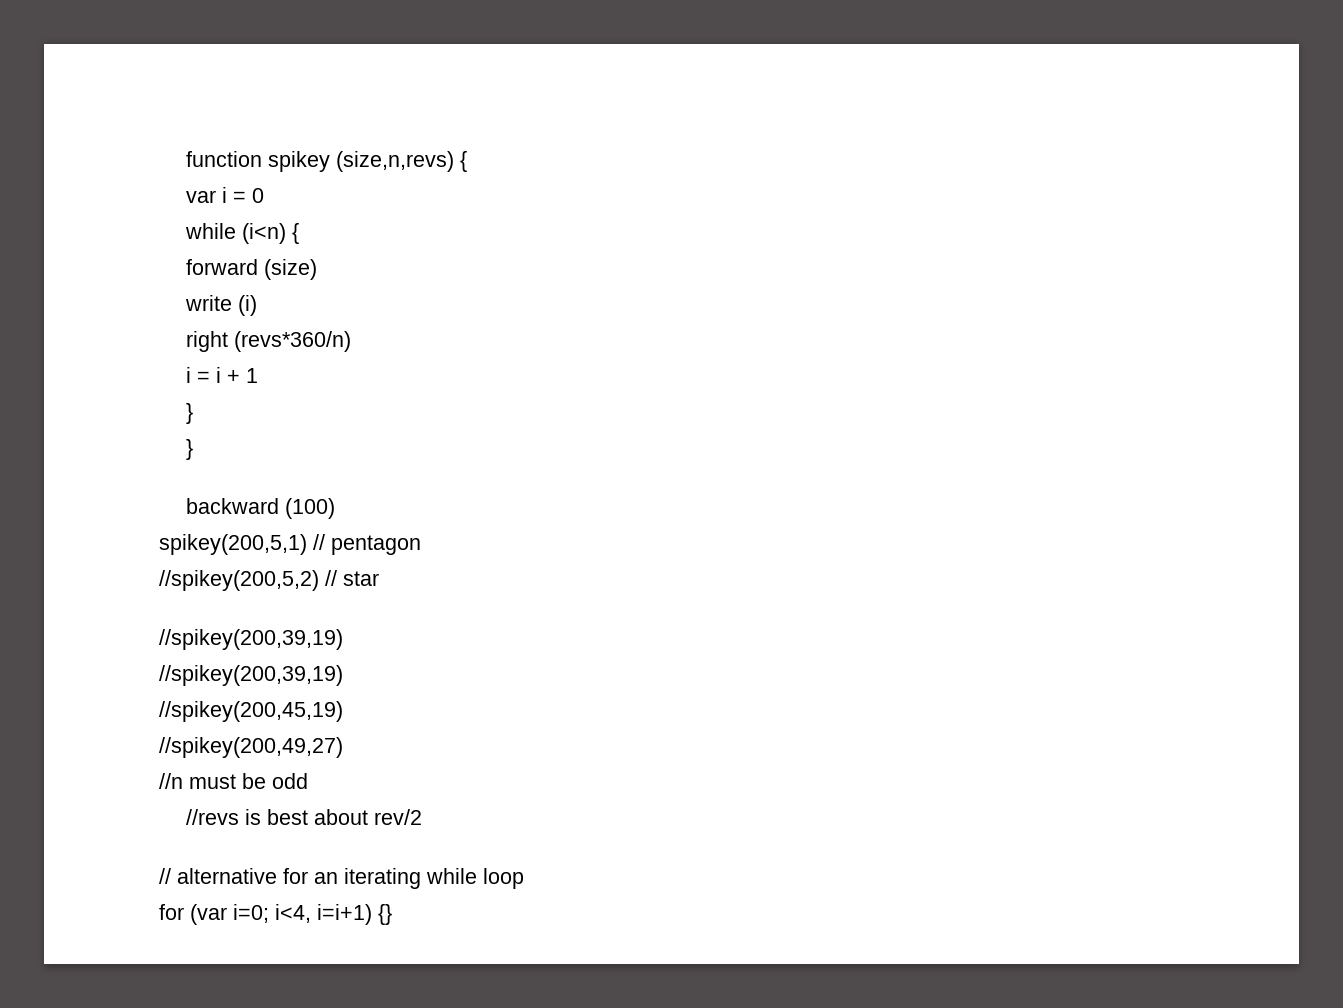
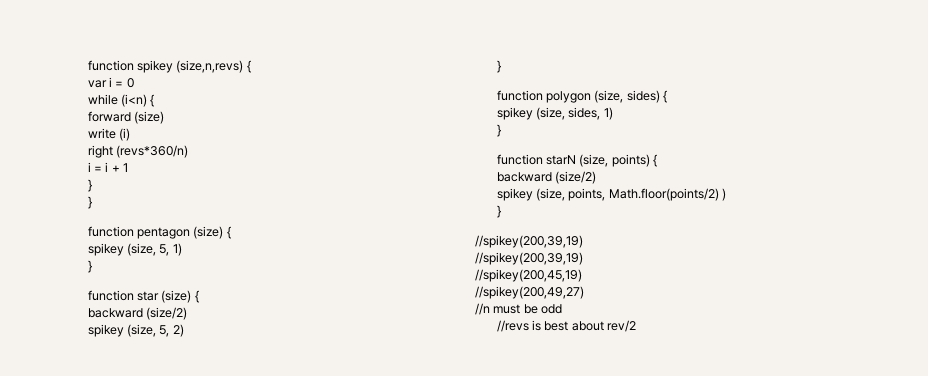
- backward (100)
- spikey(200,5,1) // pentagon
- //spikey(200,5,2) // star
+ function pentagon (size) {
+ spikey (size, 5, 1)
+ }
+ function star (size) {
+ backward (size/2)
+ spikey (size, 5, 2)
+ }
+ function polygon (size, sides) {
+ spikey (size, sides, 1)
+ }
+ function starN (size, points) {
+ backward (size/2)
+ spikey (size, points, Math.floor(points/2) )
+ }
- // alternative for an iterating while loop
- for (var i=0; i<4, i=i+1) {}

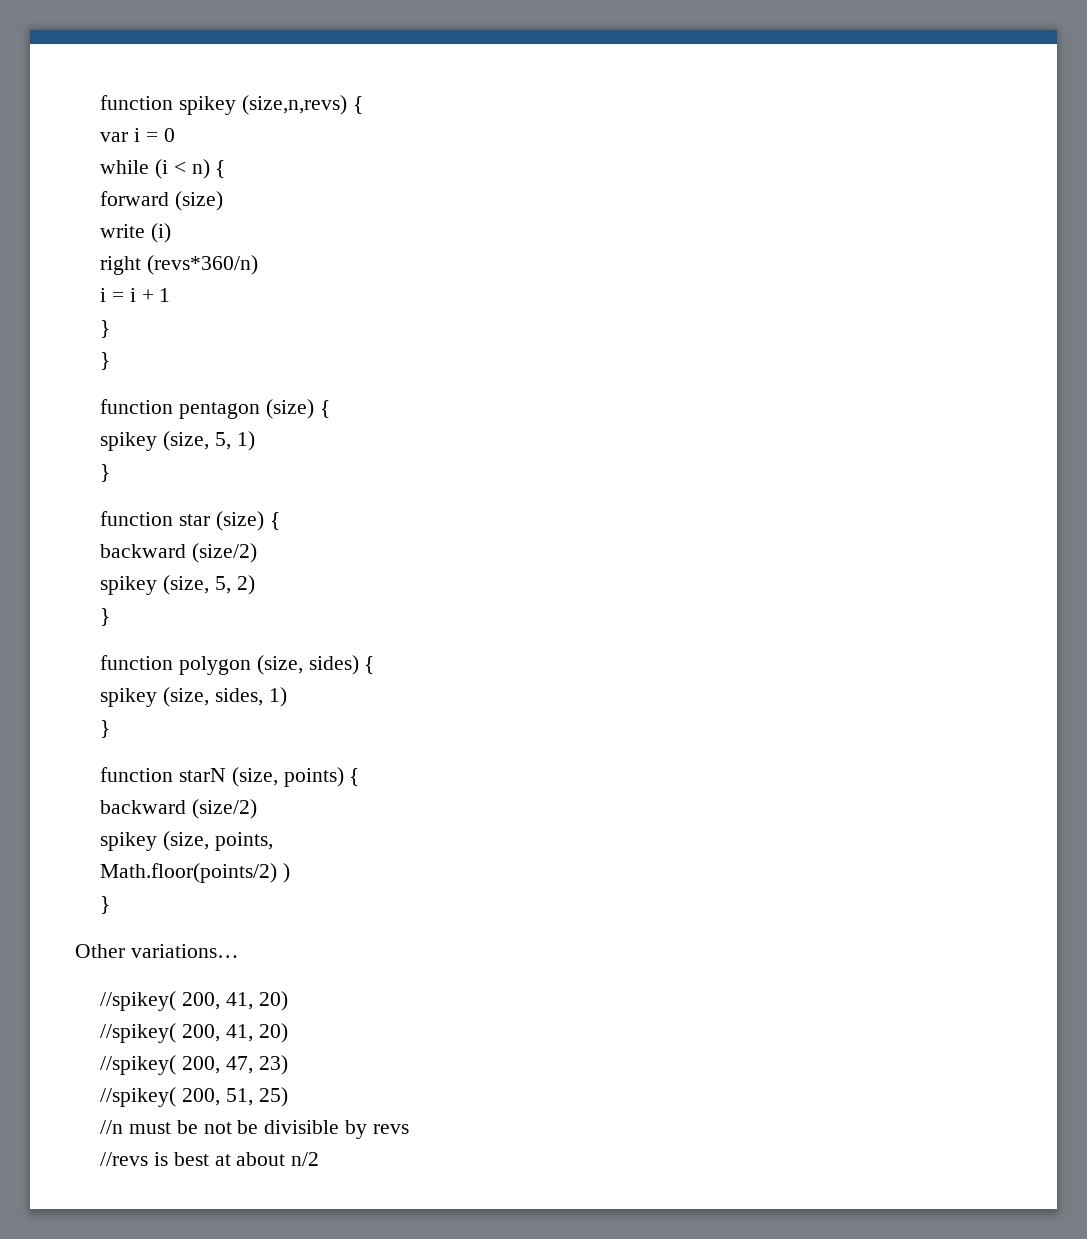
- while (i<n) {
+ while (i < n) {
- spikey (size, points, Math.floor(points/2) )
+ spikey (size, points,
+ Math.floor(points/2) )
  }
- //spikey(200,39,19)
- //spikey(200,39,19)
- //spikey(200,45,19)
- //spikey(200,49,27)
- //n must be odd
+ Other variations…
+ //spikey( 200, 41, 20)
+ //spikey( 200, 41, 20)
+ //spikey( 200, 47, 23)
+ //spikey( 200, 51, 25)
+ //n must be not be divisible by revs
- //revs is best about rev/2
+ //revs is best at about n/2

